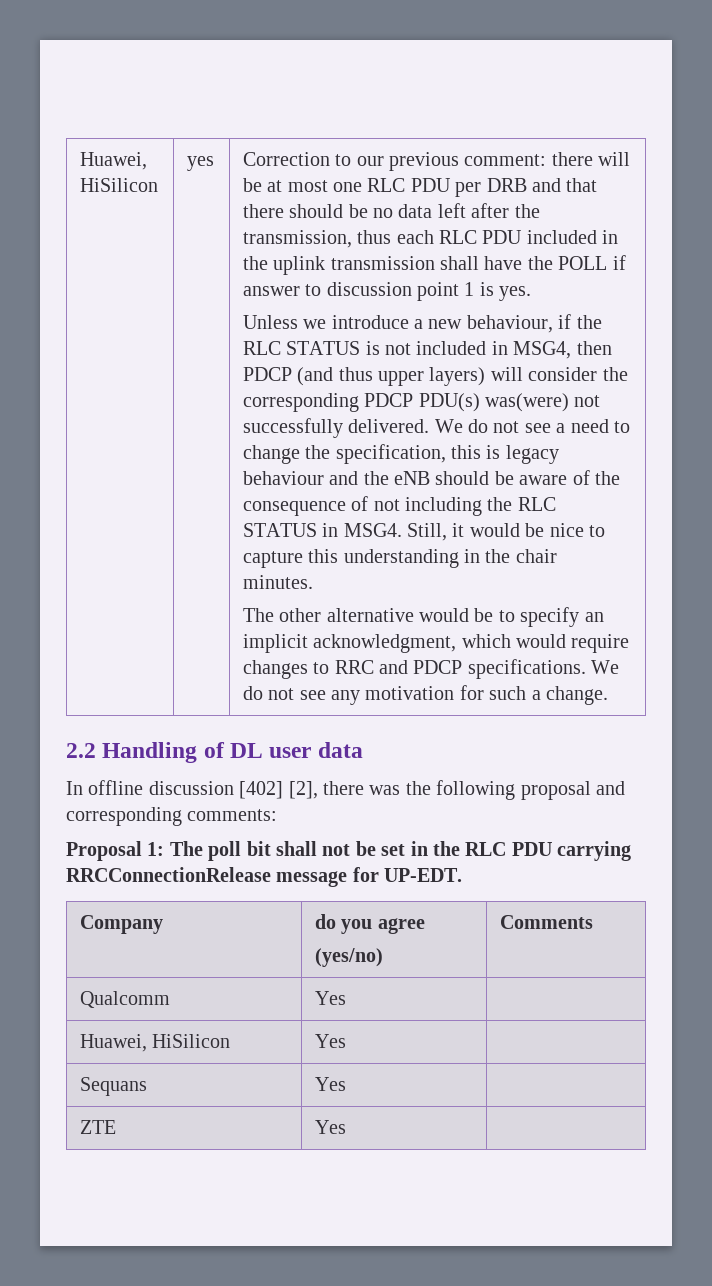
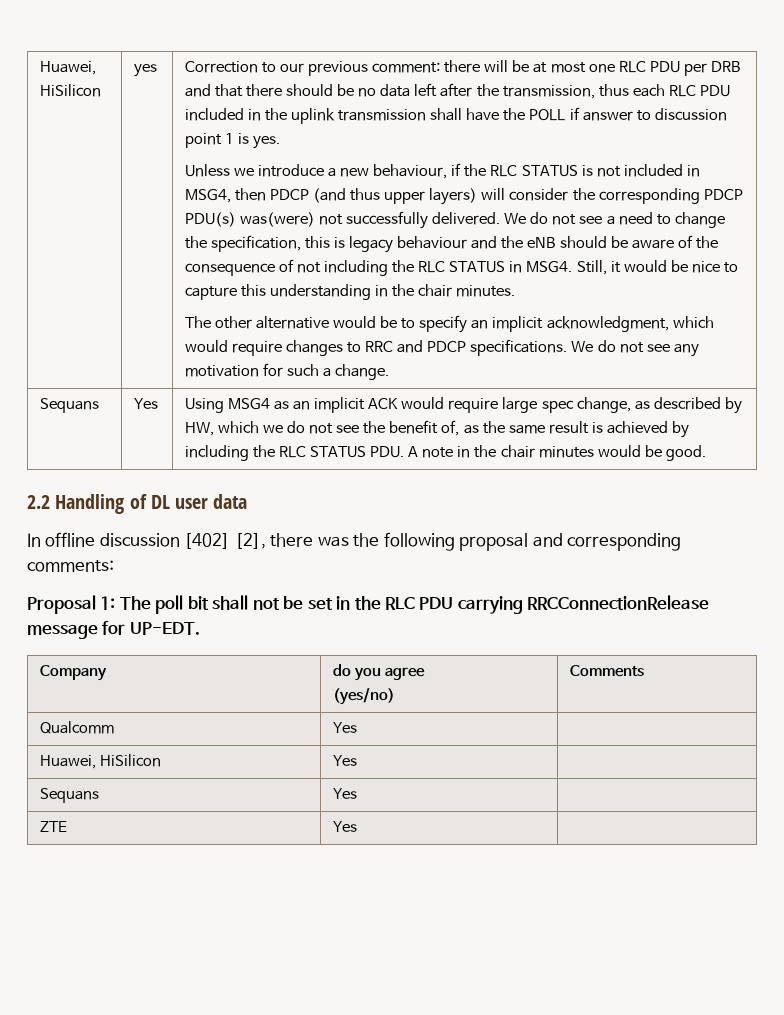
+ Sequans | Yes | Using MSG4 as an implicit ACK would require large spec change, as described by HW, which we do not see the benefit of, as the same result is achieved by including the RLC STATUS PDU. A note in the chair minutes would be good.

